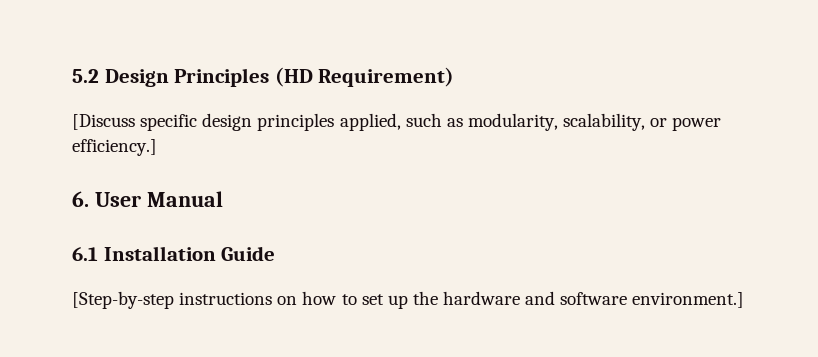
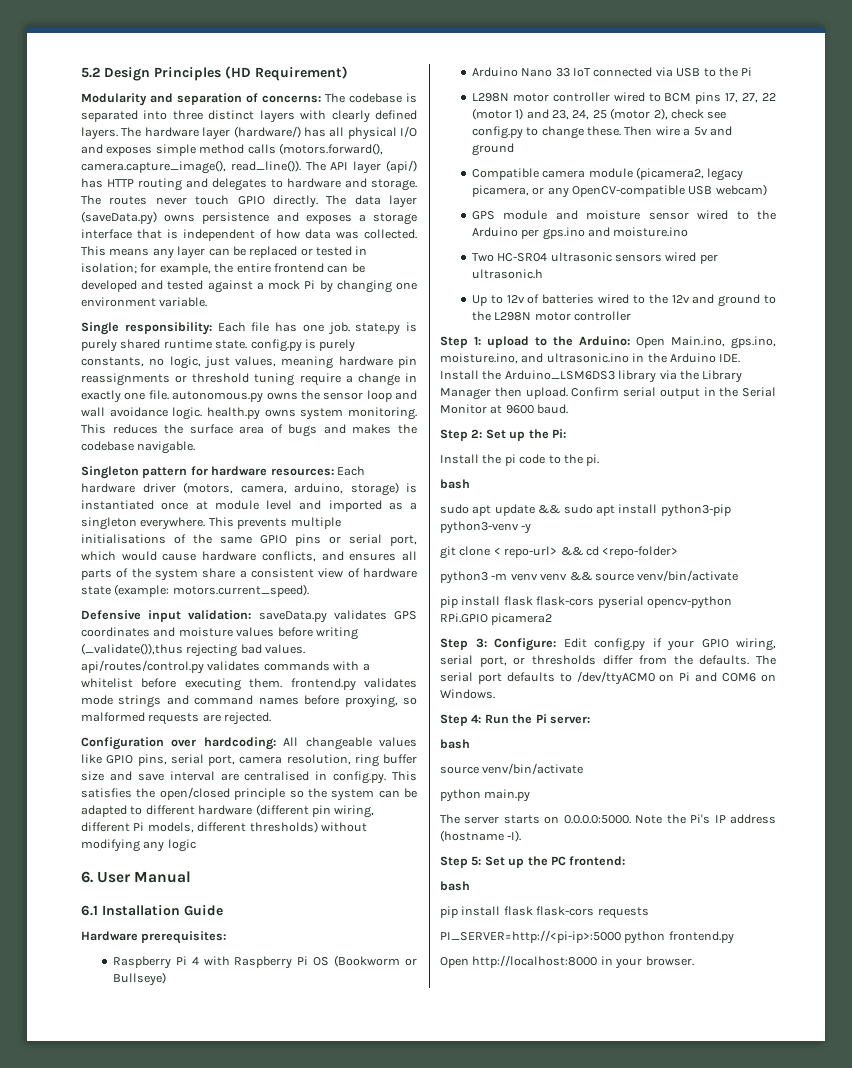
- [Discuss specific design principles applied, such as modularity, scalability, or power efficiency.]
+ Modularity and separation of concerns: The codebase is separated into three distinct layers with clearly defined layers. The hardware layer (hardware/) has all physical I/O and exposes simple method calls (motors.forward(), camera.capture_image(), read_line()). The API layer (api/) has HTTP routing and delegates to hardware and storage. The routes never touch GPIO directly. The data layer (saveData.py) owns persistence and exposes a storage interface that is independent of how data was collected. This means any layer can be replaced or tested in isolation; for example, the entire frontend can be developed and tested against a mock Pi by changing one environment variable.
+ Single responsibility: Each file has one job. state.py is purely shared runtime state. config.py is purely constants, no logic, just values, meaning hardware pin reassignments or threshold tuning require a change in exactly one file. autonomous.py owns the sensor loop and wall avoidance logic. health.py owns system monitoring. This reduces the surface area of bugs and makes the codebase navigable.
+ Singleton pattern for hardware resources: Each hardware driver (motors, camera, arduino, storage) is instantiated once at module level and imported as a singleton everywhere. This prevents multiple initialisations of the same GPIO pins or serial port, which would cause hardware conflicts, and ensures all parts of the system share a consistent view of hardware state (example: motors.current_speed).
+ Defensive input validation: saveData.py validates GPS coordinates and moisture values before writing (_validate()),thus rejecting bad values. api/routes/control.py validates commands with a whitelist before executing them. frontend.py validates mode strings and command names before proxying, so malformed requests are rejected.
+ Configuration over hardcoding: All changeable values like GPIO pins, serial port, camera resolution, ring buffer size and save interval are centralised in config.py. This satisfies the open/closed principle so the system can be adapted to different hardware (different pin wiring, different Pi models, different thresholds) without modifying any logic
- [Step-by-step instructions on how to set up the hardware and software environment.]
+ Hardware prerequisites:
+ Raspberry Pi 4 with Raspberry Pi OS (Bookworm or Bullseye)
+ Arduino Nano 33 IoT connected via USB to the Pi
+ L298N motor controller wired to BCM pins 17, 27, 22 (motor 1) and 23, 24, 25 (motor 2), check see config.py to change these. Then wire a 5v and ground
+ Compatible camera module (picamera2, legacy picamera, or any OpenCV-compatible USB webcam)
+ GPS module and moisture sensor wired to the Arduino per gps.ino and moisture.ino
+ Two HC-SR04 ultrasonic sensors wired per ultrasonic.h
+ Up to 12v of batteries wired to the 12v and ground to the L298N motor controller
+ Step 1: upload to the Arduino: Open Main.ino, gps.ino, moisture.ino, and ultrasonic.ino in the Arduino IDE. Install the Arduino_LSM6DS3 library via the Library Manager then upload. Confirm serial output in the Serial Monitor at 9600 baud.
+ Step 2: Set up the Pi:
+ Install the pi code to the pi.
+ bash
+ sudo apt update && sudo apt install python3-pip python3-venv -y
+ git clone < repo-url> && cd <repo-folder>
+ python3 -m venv venv && source venv/bin/activate
+ pip install flask flask-cors pyserial opencv-python RPi.GPIO picamera2
+ Step 3: Configure: Edit config.py if your GPIO wiring, serial port, or thresholds differ from the defaults. The serial port defaults to /dev/ttyACM0 on Pi and COM6 on Windows.
+ Step 4: Run the Pi server:
+ bash
+ source venv/bin/activate
+ python main.py
+ The server starts on 0.0.0.0:5000. Note the Pi's IP address (hostname -I).
+ Step 5: Set up the PC frontend:
+ bash
+ pip install flask flask-cors requests
+ PI_SERVER=http://<pi-ip>:5000 python frontend.py
+ Open http://localhost:8000 in your browser.

